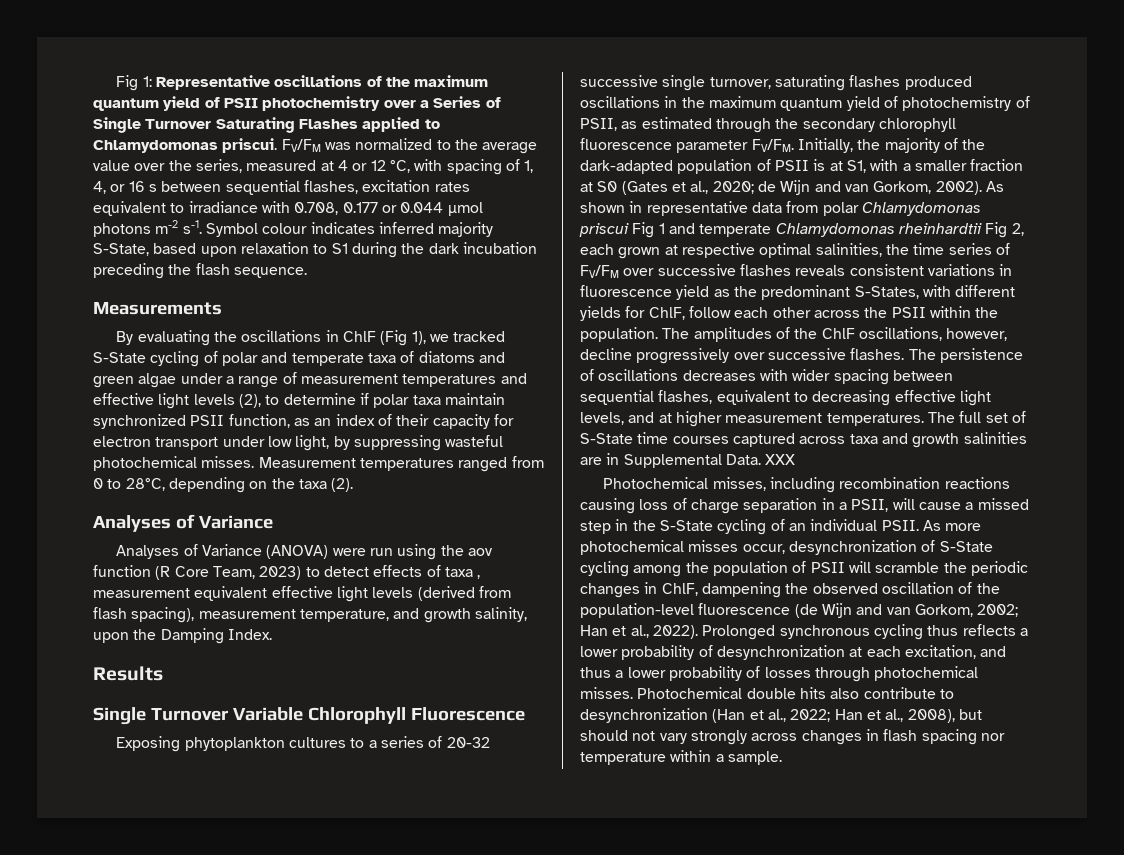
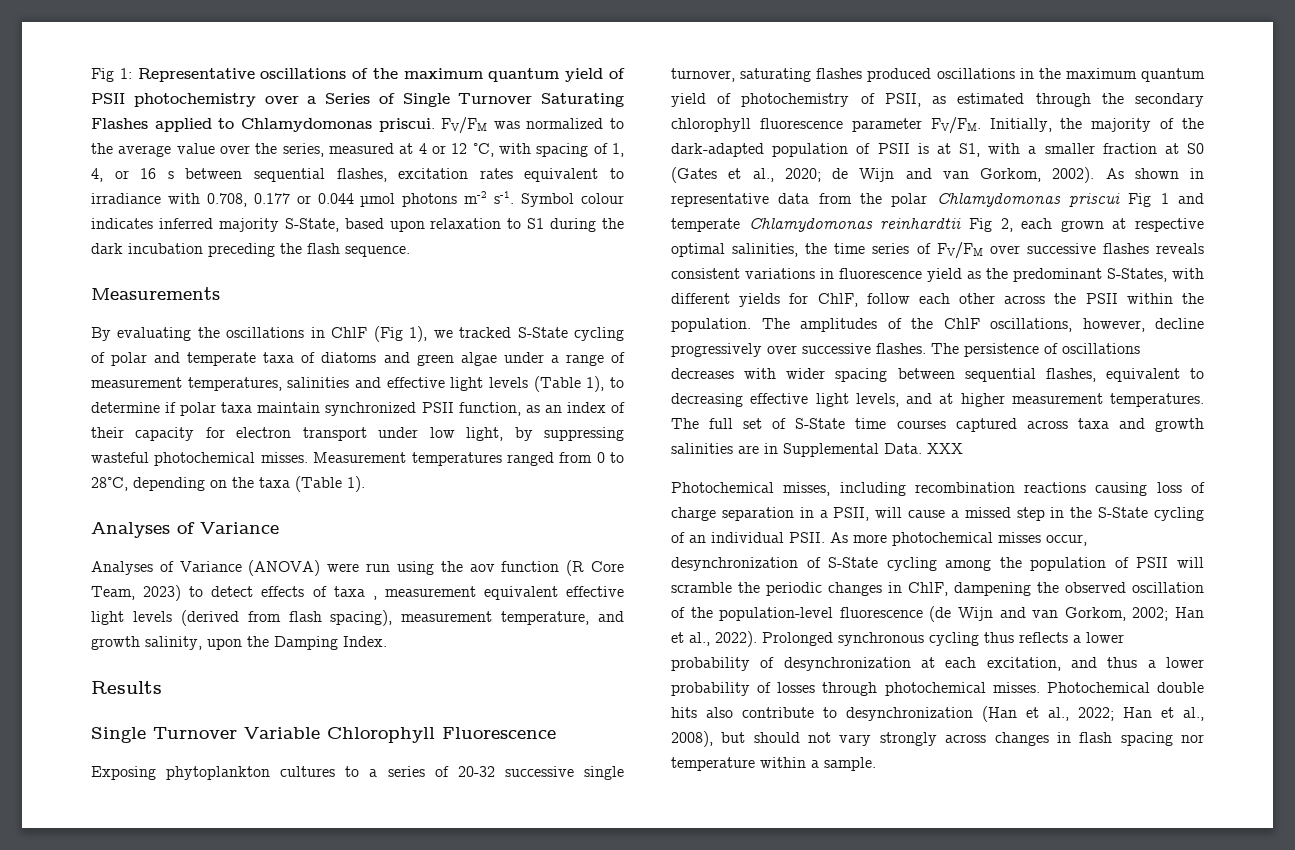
- By evaluating the oscillations in ChlF (Fig 1), we tracked S-State cycling of polar and temperate taxa of diatoms and green algae under a range of measurement temperatures and effective light levels (2), to determine if polar taxa maintain synchronized PSII function, as an index of their capacity for electron transport under low light, by suppressing wasteful photochemical misses.
+ By evaluating the oscillations in ChlF (Fig 1), we tracked S-State cycling of polar and temperate taxa of diatoms and green algae under a range of measurement temperatures, salinities and effective light levels (Table 1), to determine if polar taxa maintain synchronized PSII function, as an index of their capacity for electron transport under low light, by suppressing wasteful photochemical misses.
- Measurement temperatures ranged from 0 to 28°C, depending on the taxa (2).
+ Measurement temperatures ranged from 0 to 28°C, depending on the taxa (Table 1).
- As shown in representative data from polar Chlamydomonas priscui Fig 1 and temperate Chlamydomonas rheinhardtii Fig 2, each grown at respective optimal salinities, the time series of FV/FM over successive flashes reveals consistent variations in fluorescence yield as the predominant S-States, with different yields for ChlF, follow each other across the PSII within the population.
+ As shown in representative data from the polar Chlamydomonas priscui Fig 1 and temperate Chlamydomonas reinhardtii Fig 2, each grown at respective optimal salinities, the time series of FV/FM over successive flashes reveals consistent variations in fluorescence yield as the predominant S-States, with different yields for ChlF, follow each other across the PSII within the population.

